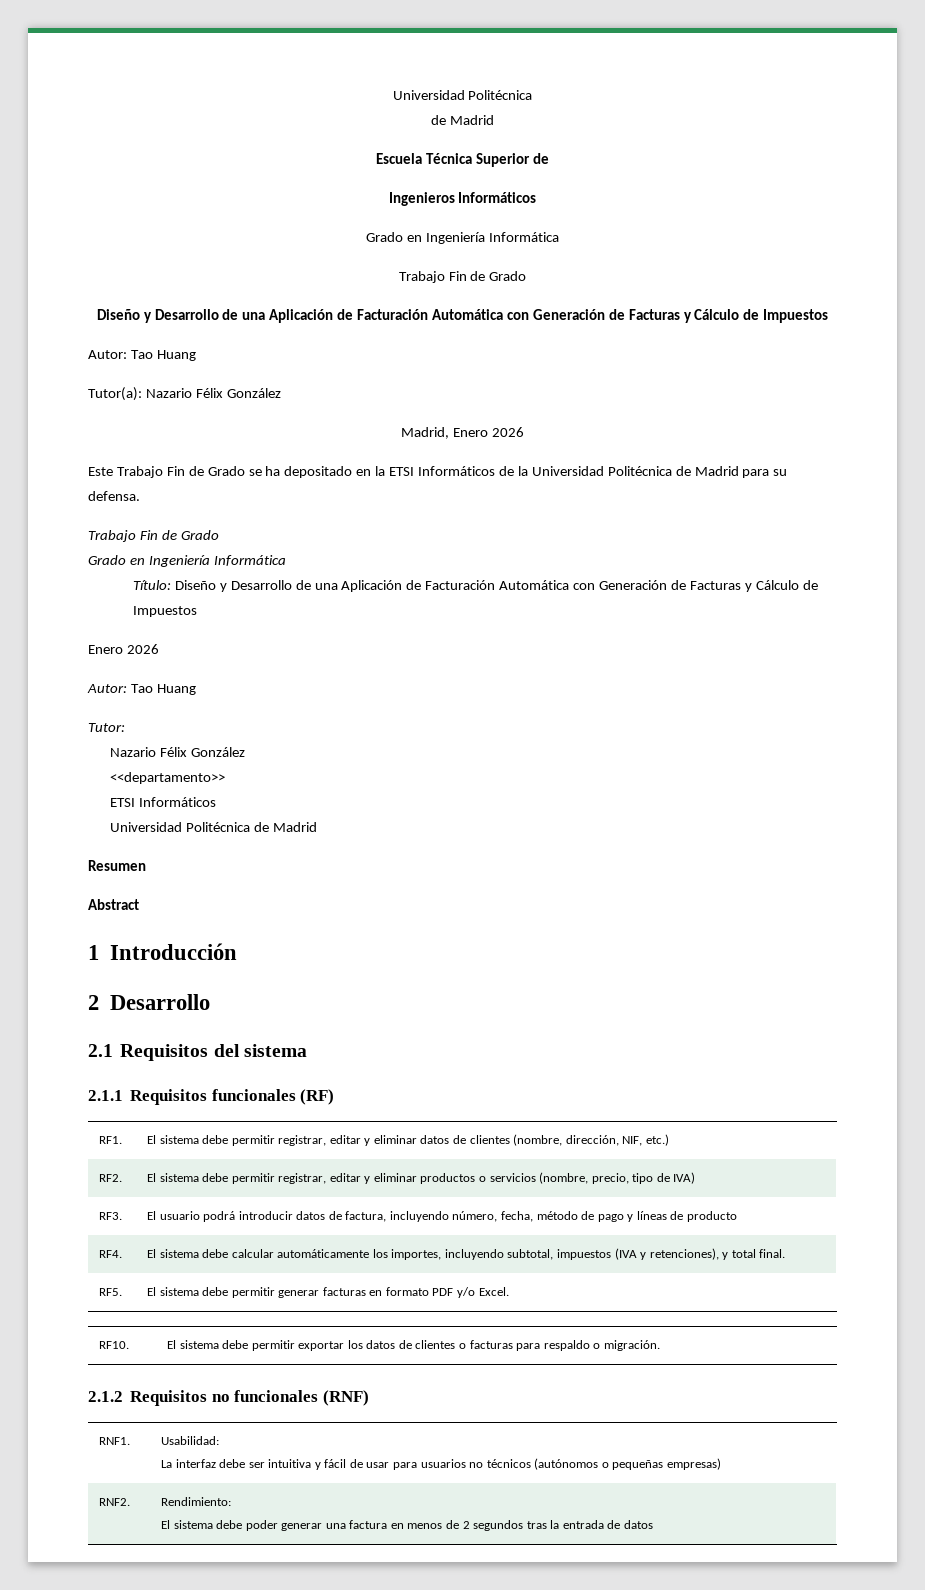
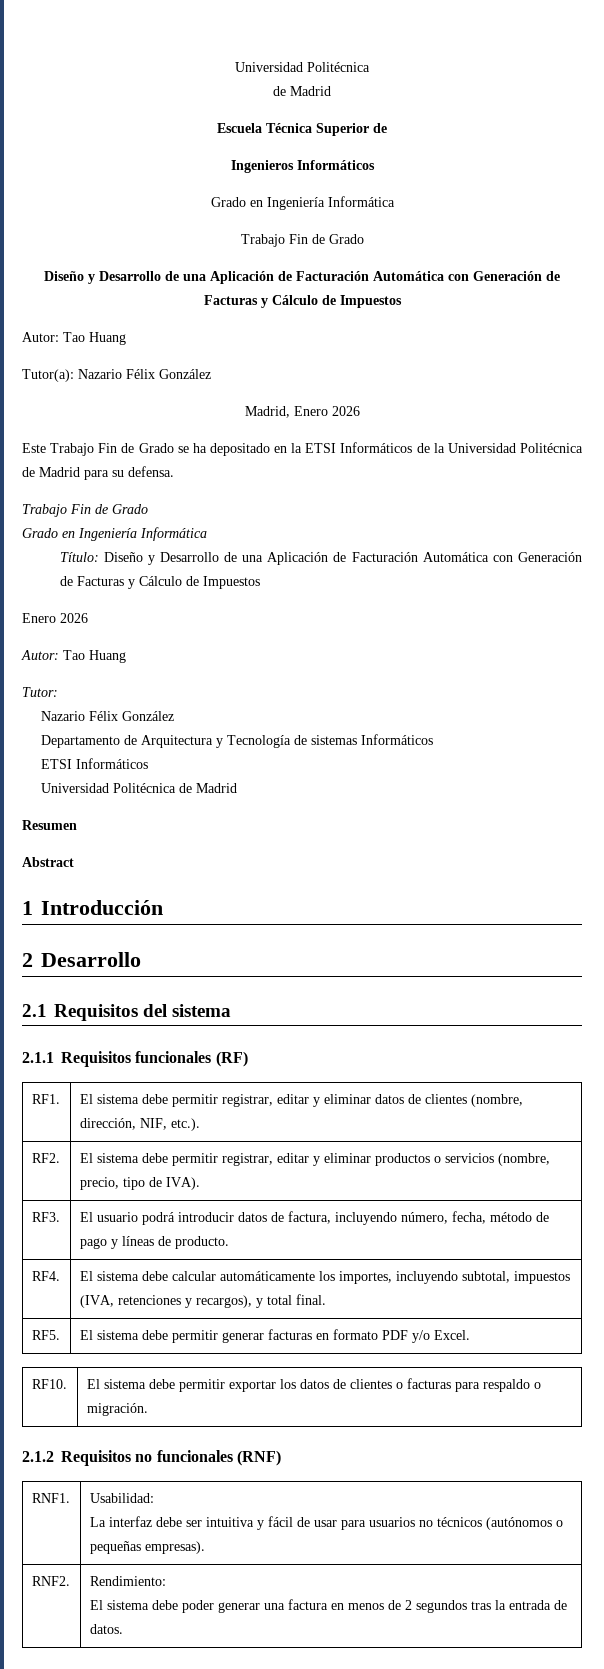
- <<departamento>>
+ Departamento de Arquitectura y Tecnología de sistemas Informáticos
- RF1. | El sistema debe permitir registrar, editar y eliminar datos de clientes (nombre, dirección, NIF, etc.)
+ RF1. | El sistema debe permitir registrar, editar y eliminar datos de clientes (nombre, dirección, NIF, etc.).
- RF2. | El sistema debe permitir registrar, editar y eliminar productos o servicios (nombre, precio, tipo de IVA)
+ RF2. | El sistema debe permitir registrar, editar y eliminar productos o servicios (nombre, precio, tipo de IVA).
- RF3. | El usuario podrá introducir datos de factura, incluyendo número, fecha, método de pago y líneas de producto
+ RF3. | El usuario podrá introducir datos de factura, incluyendo número, fecha, método de pago y líneas de producto.
- RF4. | El sistema debe calcular automáticamente los importes, incluyendo subtotal, impuestos (IVA y retenciones), y total final.
+ RF4. | El sistema debe calcular automáticamente los importes, incluyendo subtotal, impuestos (IVA, retenciones y recargos), y total final.
  RNF1. | Usabilidad:
- La interfaz debe ser intuitiva y fácil de usar para usuarios no técnicos (autónomos o pequeñas empresas)
+ La interfaz debe ser intuitiva y fácil de usar para usuarios no técnicos (autónomos o pequeñas empresas).
  RNF2. | Rendimiento:
- El sistema debe poder generar una factura en menos de 2 segundos tras la entrada de datos
+ El sistema debe poder generar una factura en menos de 2 segundos tras la entrada de datos.

